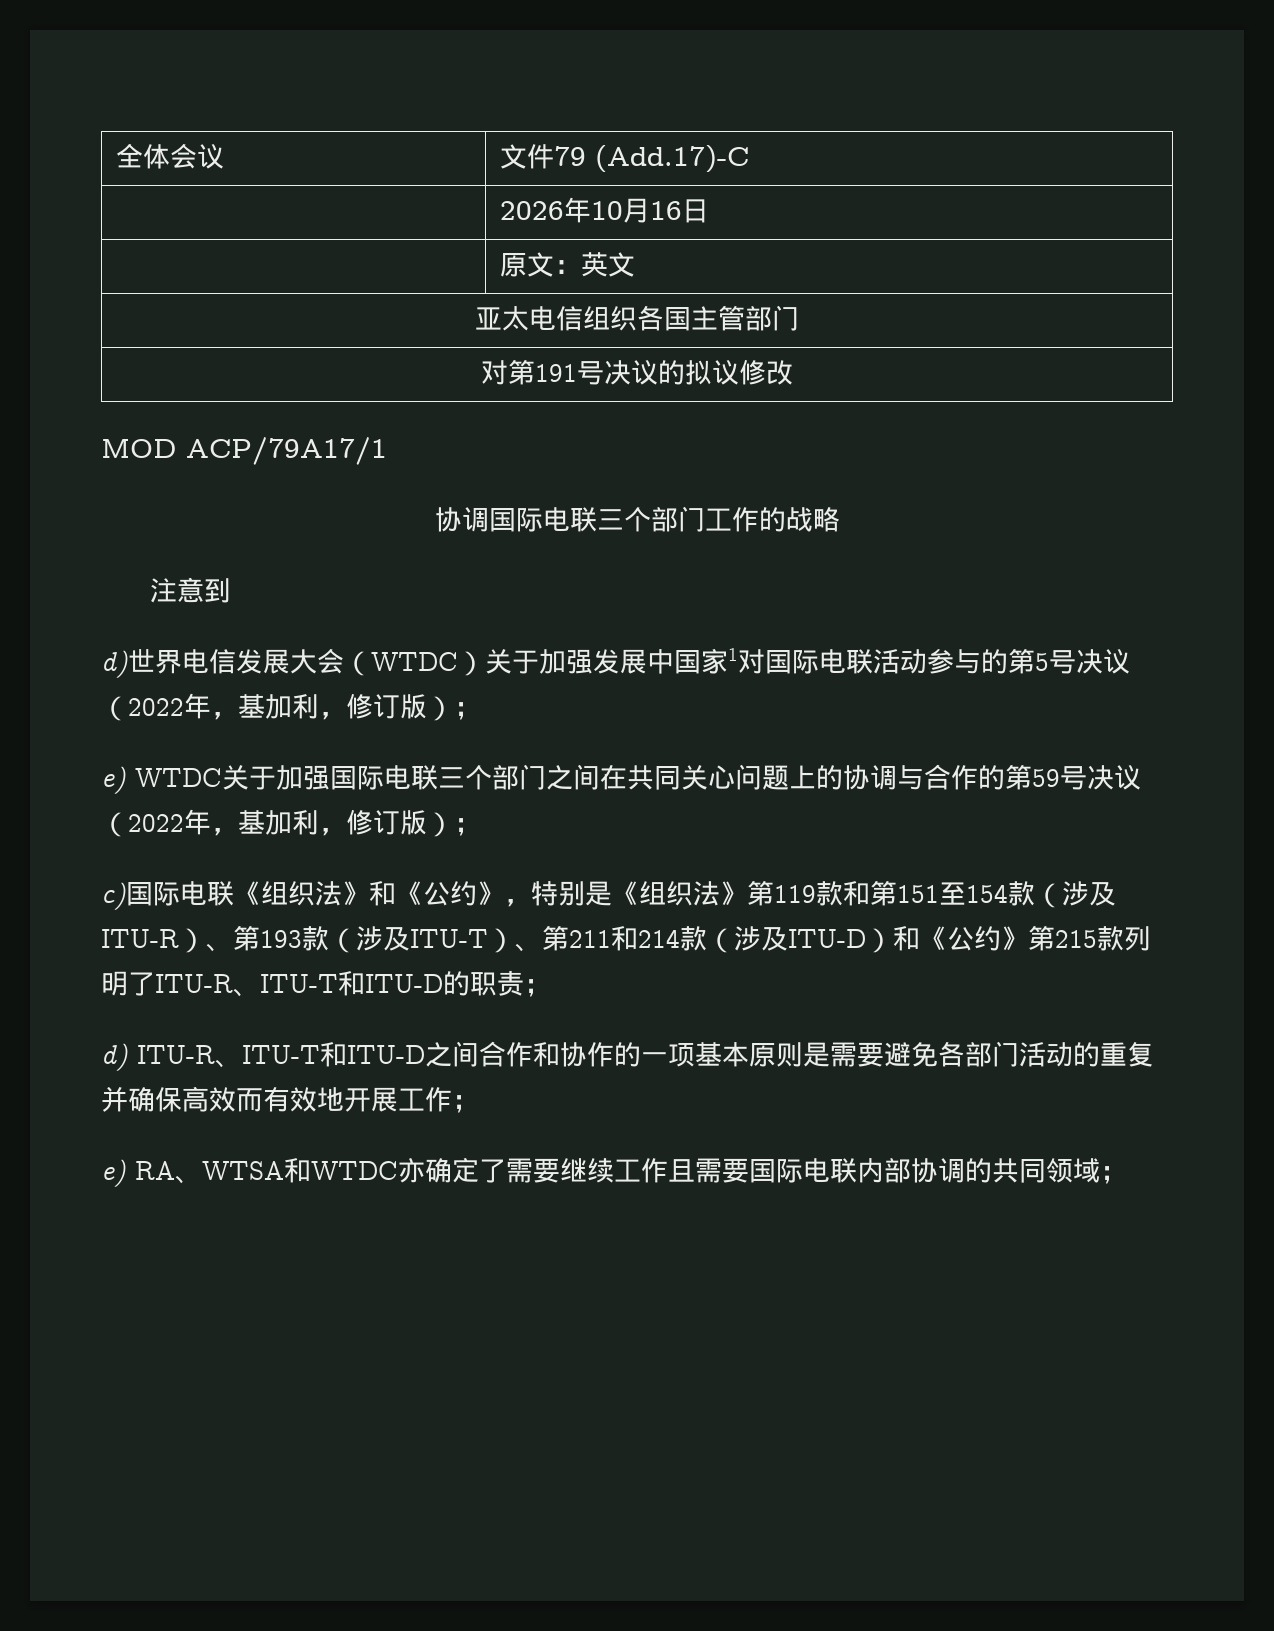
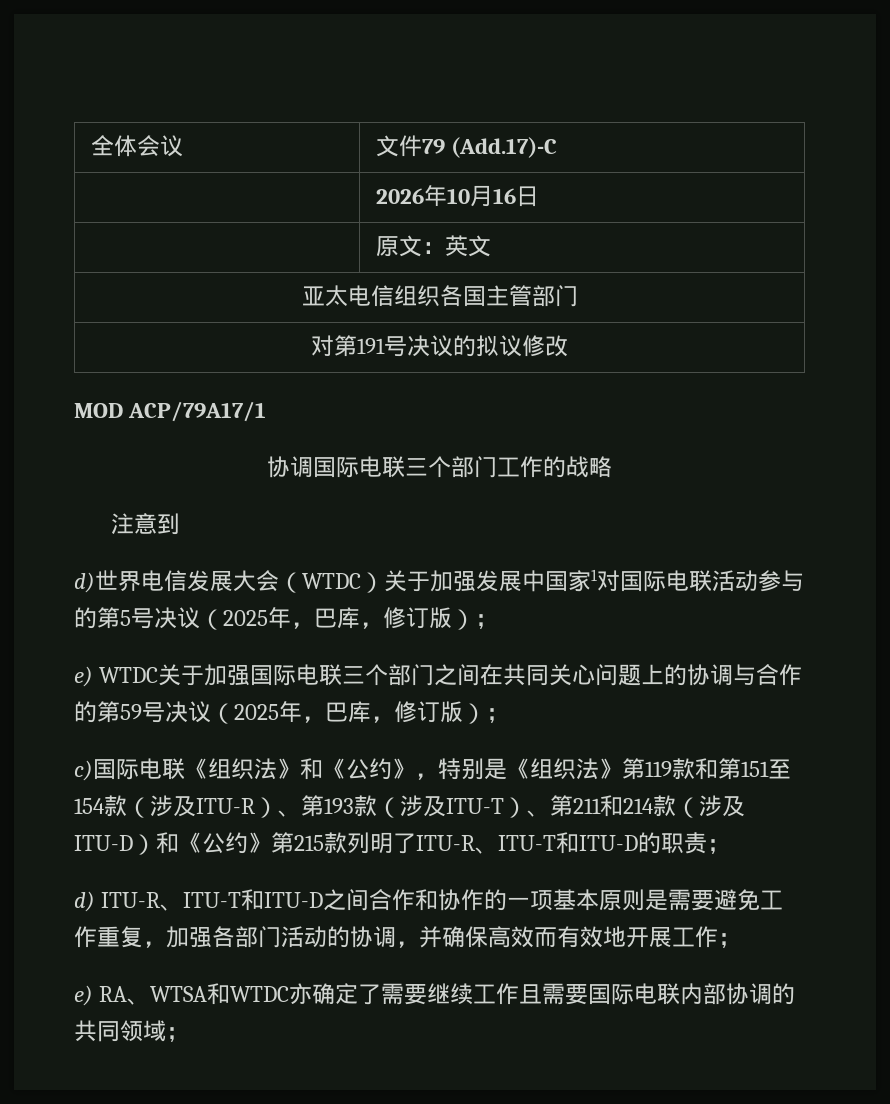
- d)世界电信发展大会（WTDC）关于加强发展中国家1对国际电联活动参与的第5号决议（2022年，基加利，修订版）；
+ d)世界电信发展大会（WTDC）关于加强发展中国家1对国际电联活动参与的第5号决议（2025年，巴库，修订版）；
- e) WTDC关于加强国际电联三个部门之间在共同关心问题上的协调与合作的第59号决议（2022年，基加利，修订版）；
+ e) WTDC关于加强国际电联三个部门之间在共同关心问题上的协调与合作的第59号决议（2025年，巴库，修订版）；
- d) ITU-R、ITU-T和ITU-D之间合作和协作的一项基本原则是需要避免各部门活动的重复并确保高效而有效地开展工作；
+ d) ITU-R、ITU-T和ITU-D之间合作和协作的一项基本原则是需要避免工作重复，加强各部门活动的协调，并确保高效而有效地开展工作；

